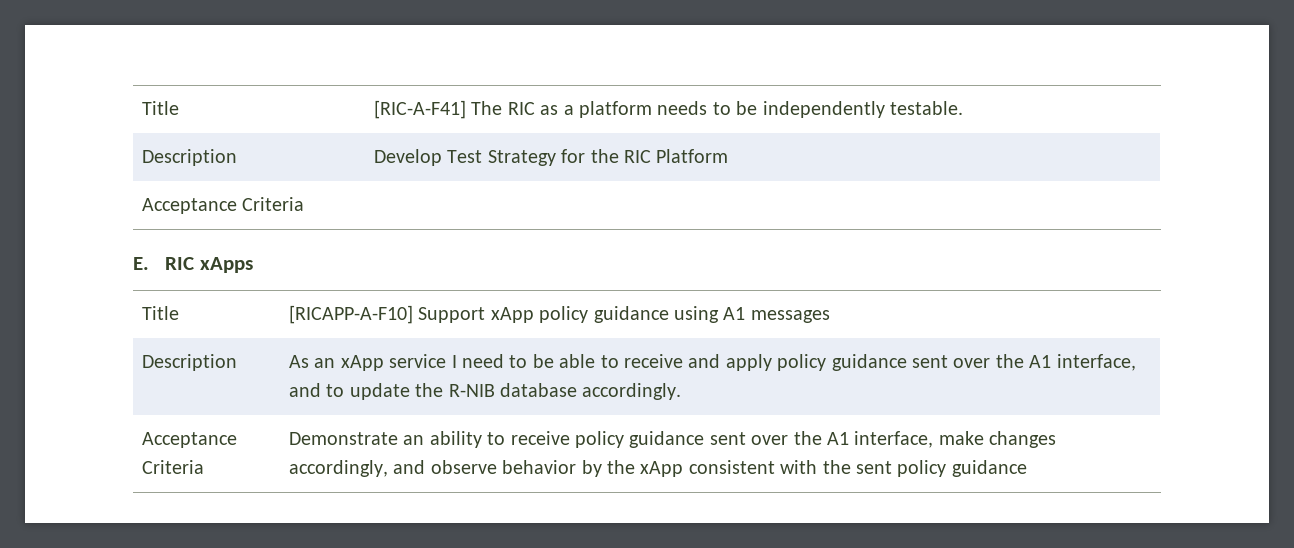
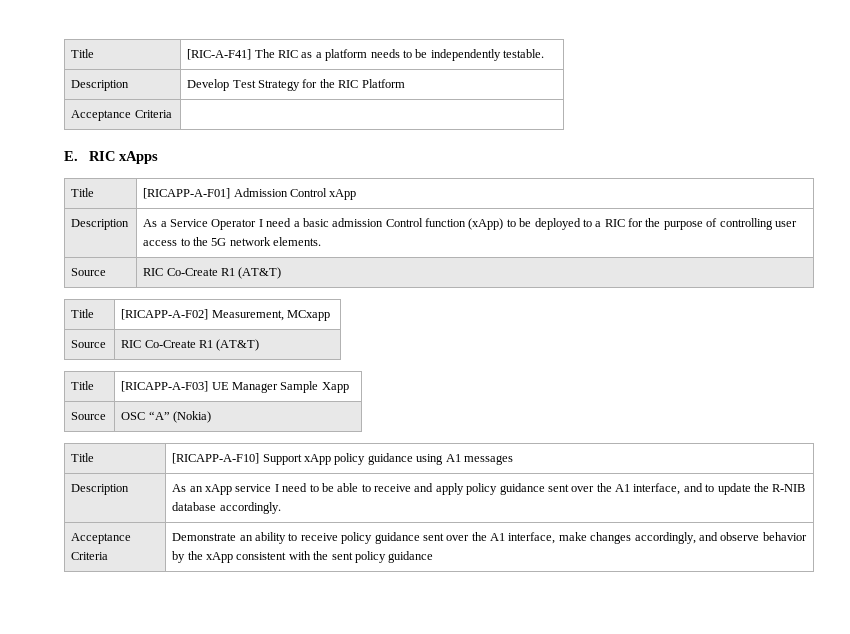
+ Title | [RICAPP-A-F01] Admission Control xApp
+ Description | As a Service Operator I need a basic admission Control function (xApp) to be deployed to a RIC for the purpose of controlling user access to the 5G network elements.
+ Source | RIC Co-Create R1 (AT&T)
+ Title | [RICAPP-A-F02] Measurement, MCxapp
+ Source | RIC Co-Create R1 (AT&T)
+ Title | [RICAPP-A-F03] UE Manager Sample Xapp
+ Source | OSC “A” (Nokia)

